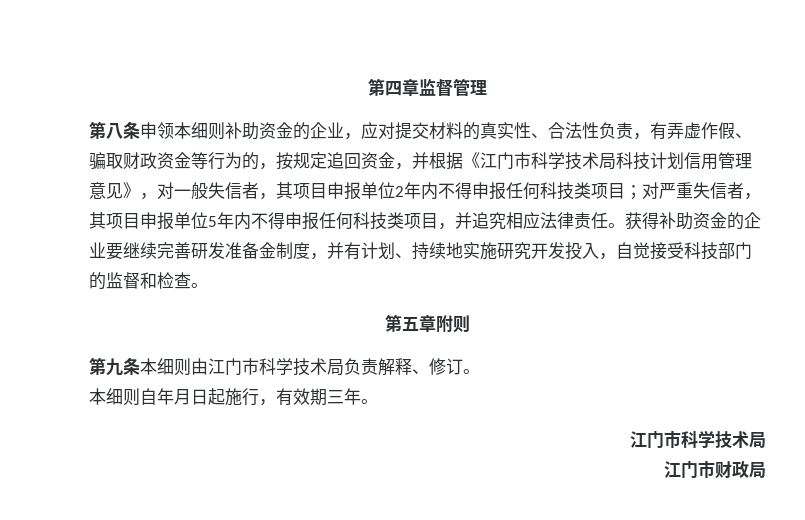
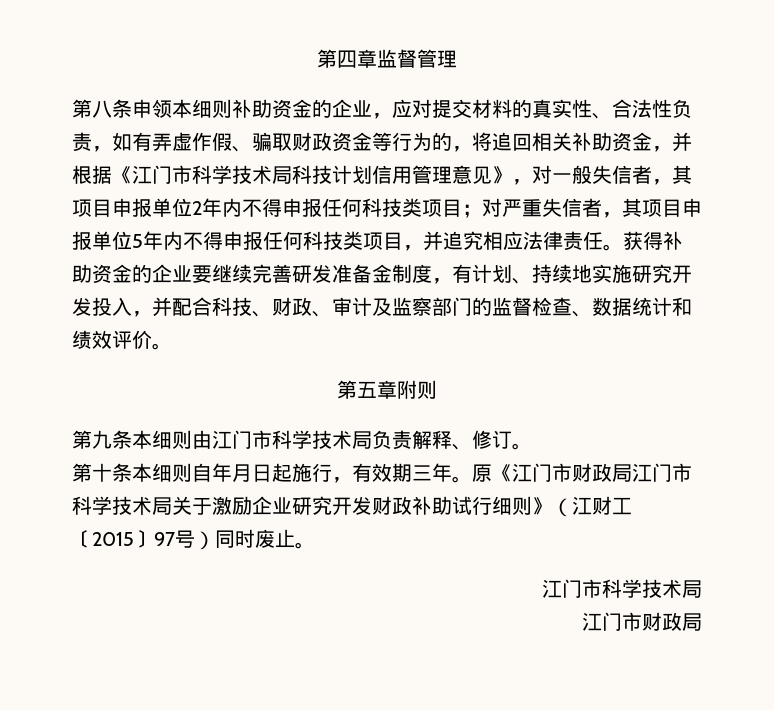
- 第八条申领本细则补助资金的企业，应对提交材料的真实性、合法性负责，有弄虚作假、骗取财政资金等行为的，按规定追回资金，并根据《江门市科学技术局科技计划信用管理意见》，对一般失信者，其项目申报单位2年内不得申报任何科技类项目；
+ 第八条申领本细则补助资金的企业，应对提交材料的真实性、合法性负责，如有弄虚作假、骗取财政资金等行为的，将追回相关补助资金，并根据《江门市科学技术局科技计划信用管理意见》，对一般失信者，其项目申报单位2年内不得申报任何科技类项目；
- 获得补助资金的企业要继续完善研发准备金制度，并有计划、持续地实施研究开发投入，自觉接受科技部门的监督和检查。
+ 获得补助资金的企业要继续完善研发准备金制度，有计划、持续地实施研究开发投入，并配合科技、财政、审计及监察部门的监督检查、数据统计和绩效评价。
- 本细则自年月日起施行，有效期三年。
+ 第十条本细则自年月日起施行，有效期三年。原《江门市财政局江门市科学技术局关于激励企业研究开发财政补助试行细则》（江财工〔2015〕97号）同时废止。

